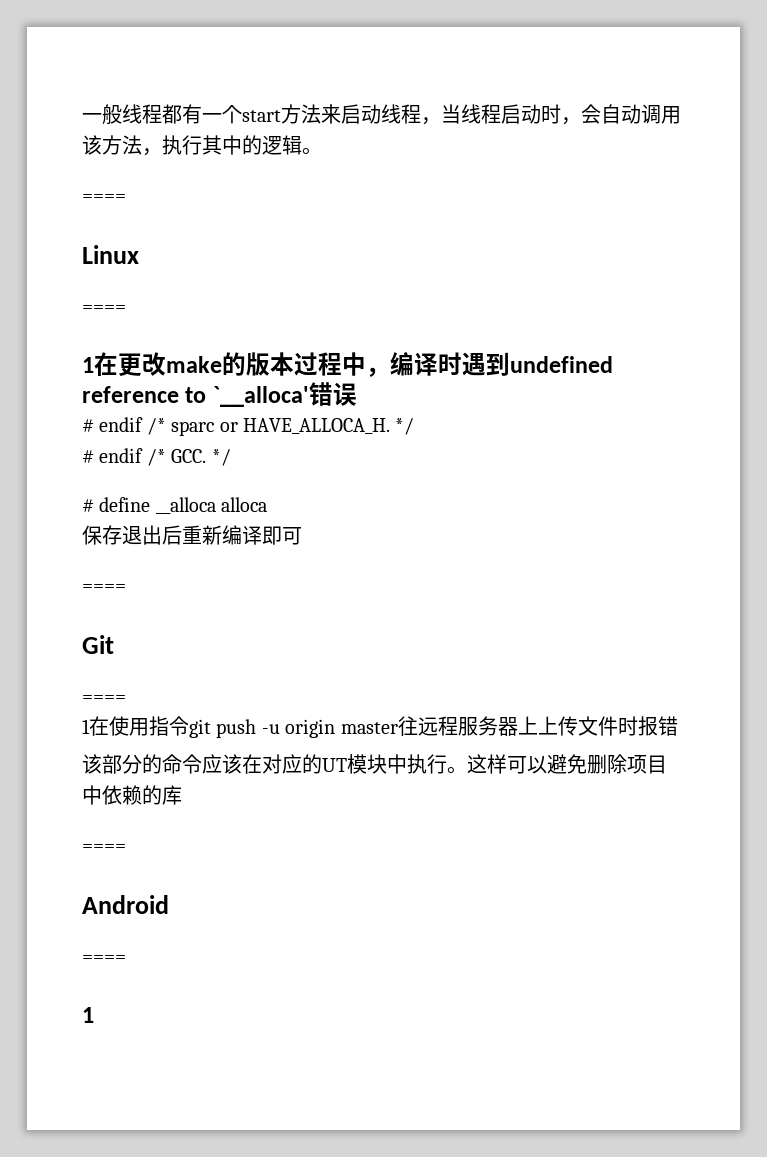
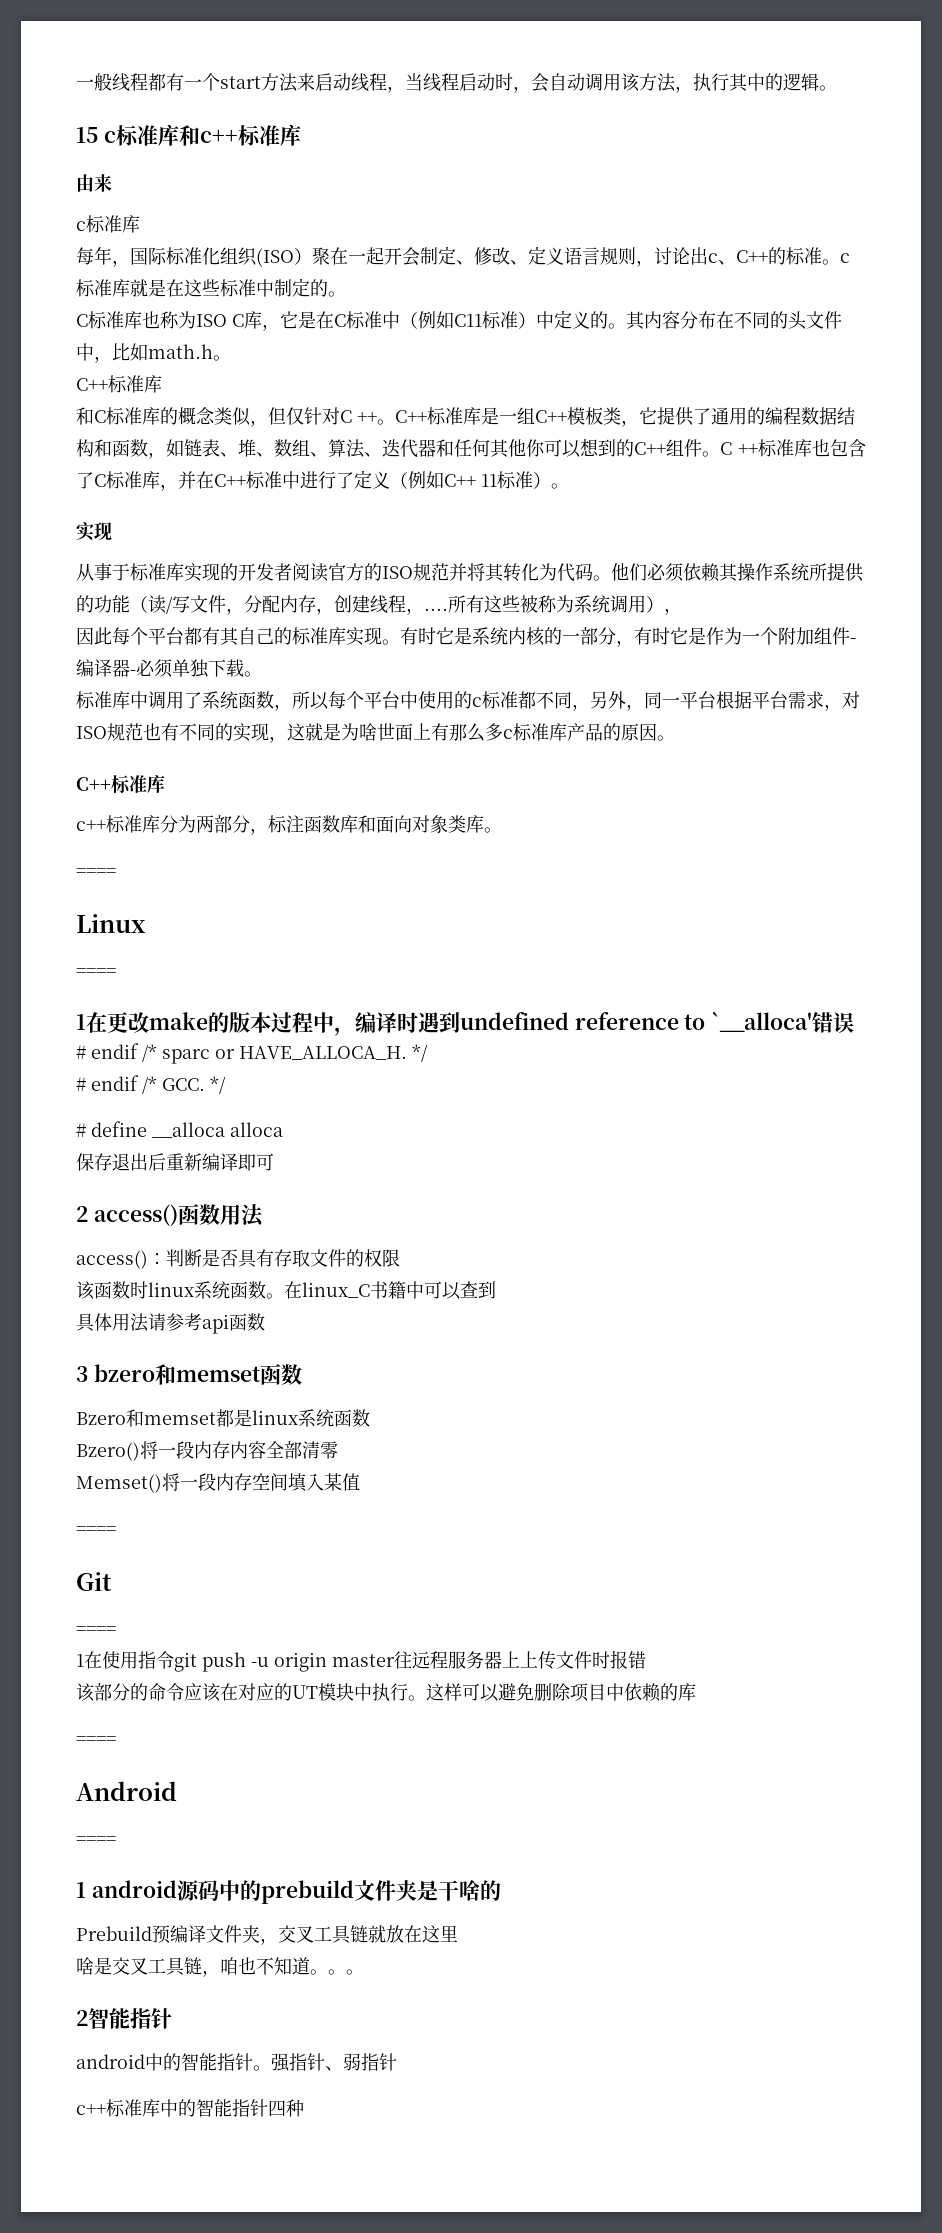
+ 15 c标准库和c++标准库
+ 由来
+ c标准库
+ 每年，国际标准化组织(ISO）聚在一起开会制定、修改、定义语言规则，讨论出c、C++的标准。c标准库就是在这些标准中制定的。
+ C标准库也称为ISO C库，它是在C标准中（例如C11标准）中定义的。其内容分布在不同的头文件中，比如math.h。
+ C++标准库
+ 和C标准库的概念类似，但仅针对C ++。C++标准库是一组C++模板类，它提供了通用的编程数据结构和函数，如链表、堆、数组、算法、迭代器和任何其他你可以想到的C++组件。C ++标准库也包含了C标准库，并在C++标准中进行了定义（例如C++ 11标准）。
+ 实现
+ 从事于标准库实现的开发者阅读官方的ISO规范并将其转化为代码。他们必须依赖其操作系统所提供的功能（读/写文件，分配内存，创建线程，....所有这些被称为系统调用），
+ 因此每个平台都有其自己的标准库实现。有时它是系统内核的一部分，有时它是作为一个附加组件-编译器-必须单独下载。
+ 标准库中调用了系统函数，所以每个平台中使用的c标准都不同，另外，同一平台根据平台需求，对ISO规范也有不同的实现，这就是为啥世面上有那么多c标准库产品的原因。
+ C++标准库
+ c++标准库分为两部分，标注函数库和面向对象类库。
+ 2 access()函数用法
+ access()：判断是否具有存取文件的权限
+ 该函数时linux系统函数。在linux_C书籍中可以查到
+ 具体用法请参考api函数
+ 3 bzero和memset函数
+ Bzero和memset都是linux系统函数
+ Bzero()将一段内存内容全部清零
+ Memset()将一段内存空间填入某值
  Android
  ====
- 1
+ 1 android源码中的prebuild文件夹是干啥的
+ Prebuild预编译文件夹，交叉工具链就放在这里
+ 啥是交叉工具链，咱也不知道。。。
+ 2智能指针
+ android中的智能指针。强指针、弱指针
+ c++标准库中的智能指针四种

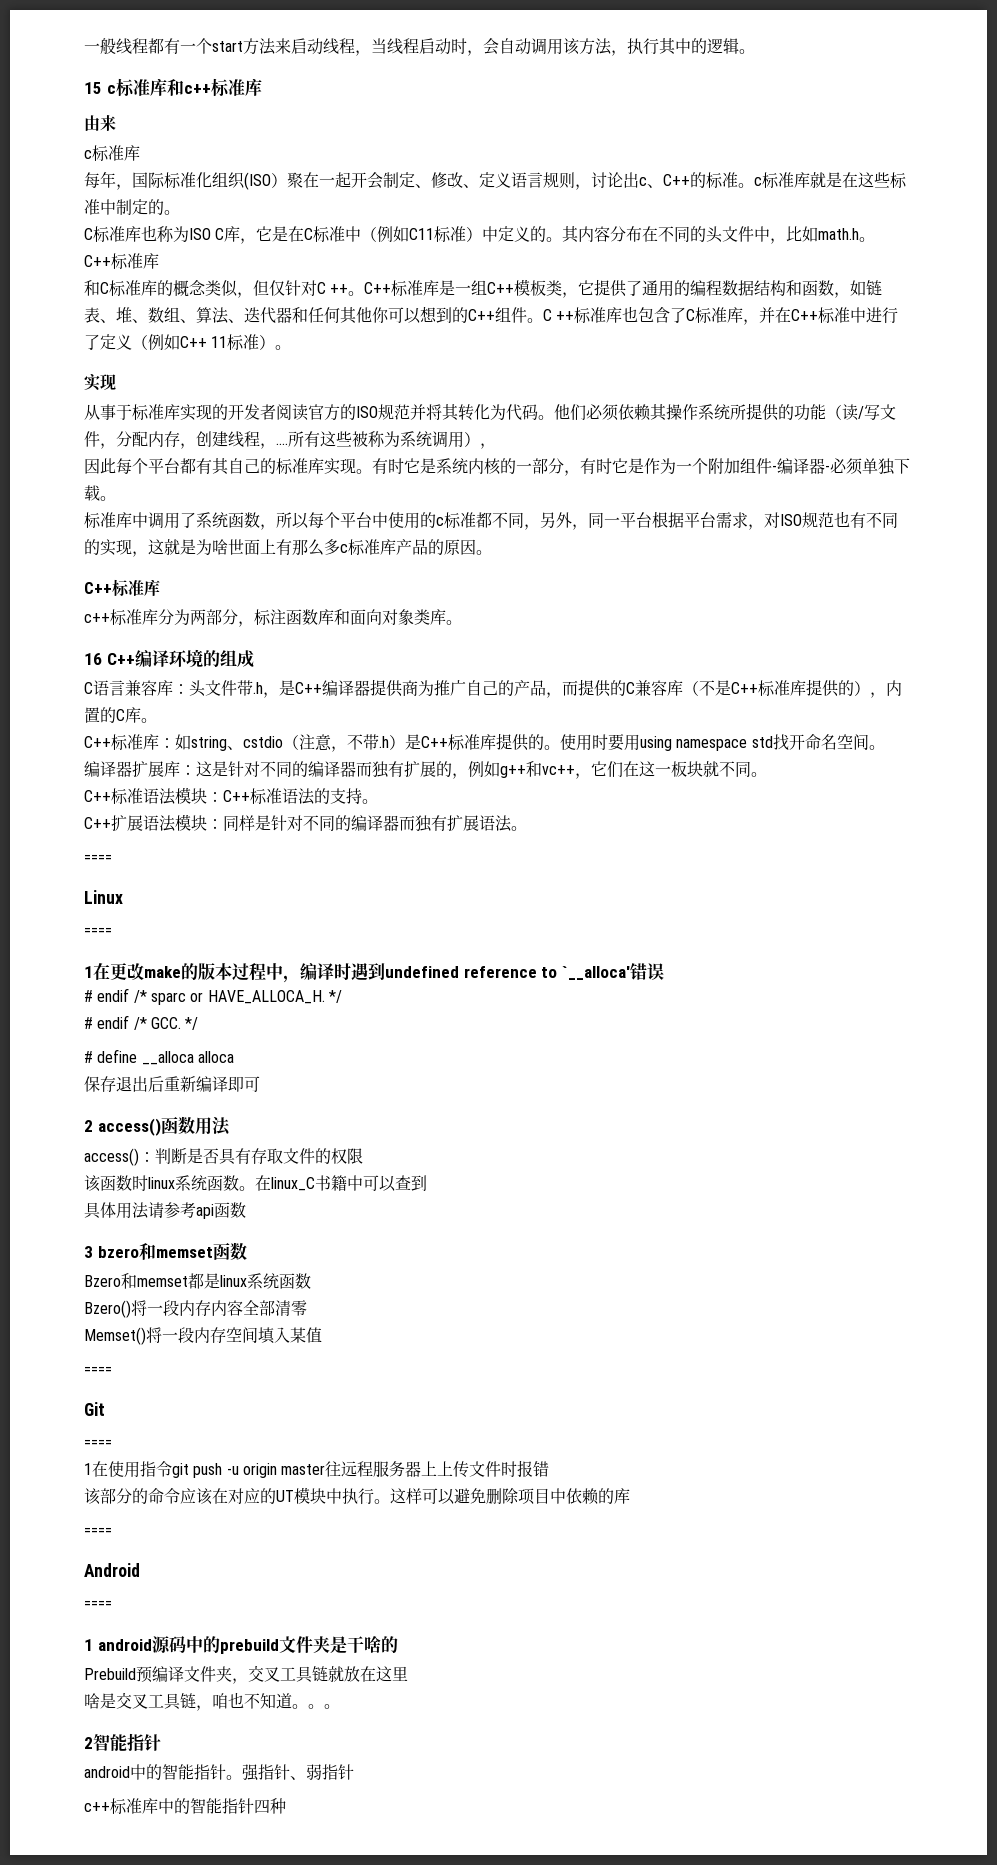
+ 16 C++编译环境的组成
+ C语言兼容库：头文件带.h，是C++编译器提供商为推广自己的产品，而提供的C兼容库（不是C++标准库提供的），内置的C库。
+ C++标准库：如string、cstdio（注意，不带.h）是C++标准库提供的。使用时要用using namespace std找开命名空间。
+ 编译器扩展库：这是针对不同的编译器而独有扩展的，例如g++和vc++，它们在这一板块就不同。
+ C++标准语法模块：C++标准语法的支持。
+ C++扩展语法模块：同样是针对不同的编译器而独有扩展语法。

